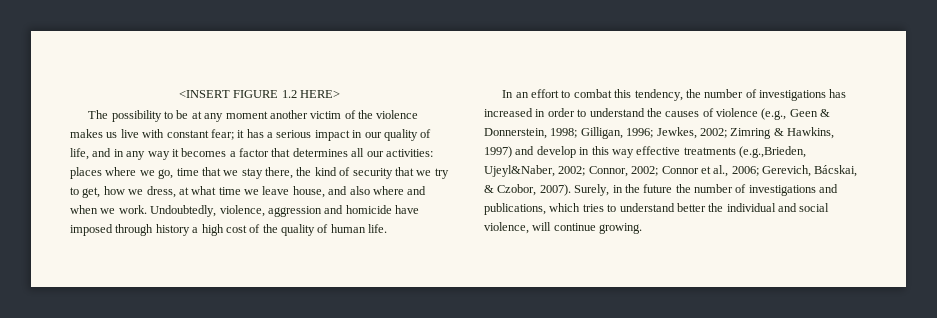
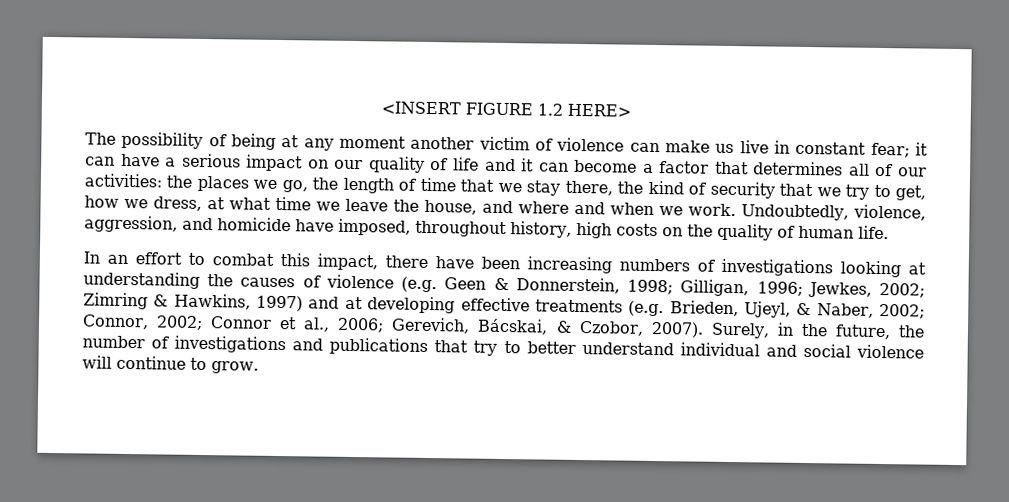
- The possibility to be at any moment another victim of the violence makes us live with constant fear; it has a serious impact in our quality of life, and in any way it becomes a factor that determines all our activities: places where we go, time that we stay there, the kind of security that we try to get, how we dress, at what time we leave house, and also where and when we work.
+ The possibility of being at any moment another victim of violence can make us live in constant fear; it can have a serious impact on our quality of life and it can become a factor that determines all of our activities: the places we go, the length of time that we stay there, the kind of security that we try to get, how we dress, at what time we leave the house, and where and when we work.
- Undoubtedly, violence, aggression and homicide have imposed through history a high cost of the quality of human life.
+ Undoubtedly, violence, aggression, and homicide have imposed, throughout history, high costs on the quality of human life.
- In an effort to combat this tendency, the number of investigations has increased in order to understand the causes of violence (e.g., Geen & Donnerstein, 1998; Gilligan, 1996; Jewkes, 2002; Zimring & Hawkins, 1997) and develop in this way effective treatments (e.g.,Brieden, Ujeyl&Naber, 2002; Connor, 2002; Connor et al., 2006; Gerevich, Bácskai, & Czobor, 2007).
+ In an effort to combat this impact, there have been increasing numbers of investigations looking at understanding the causes of violence (e.g. Geen & Donnerstein, 1998; Gilligan, 1996; Jewkes, 2002; Zimring & Hawkins, 1997) and at developing effective treatments (e.g. Brieden, Ujeyl, & Naber, 2002; Connor, 2002; Connor et al., 2006; Gerevich, Bácskai, & Czobor, 2007).
- Surely, in the future the number of investigations and publications, which tries to understand better the individual and social violence, will continue growing.
+ Surely, in the future, the number of investigations and publications that try to better understand individual and social violence will continue to grow.

